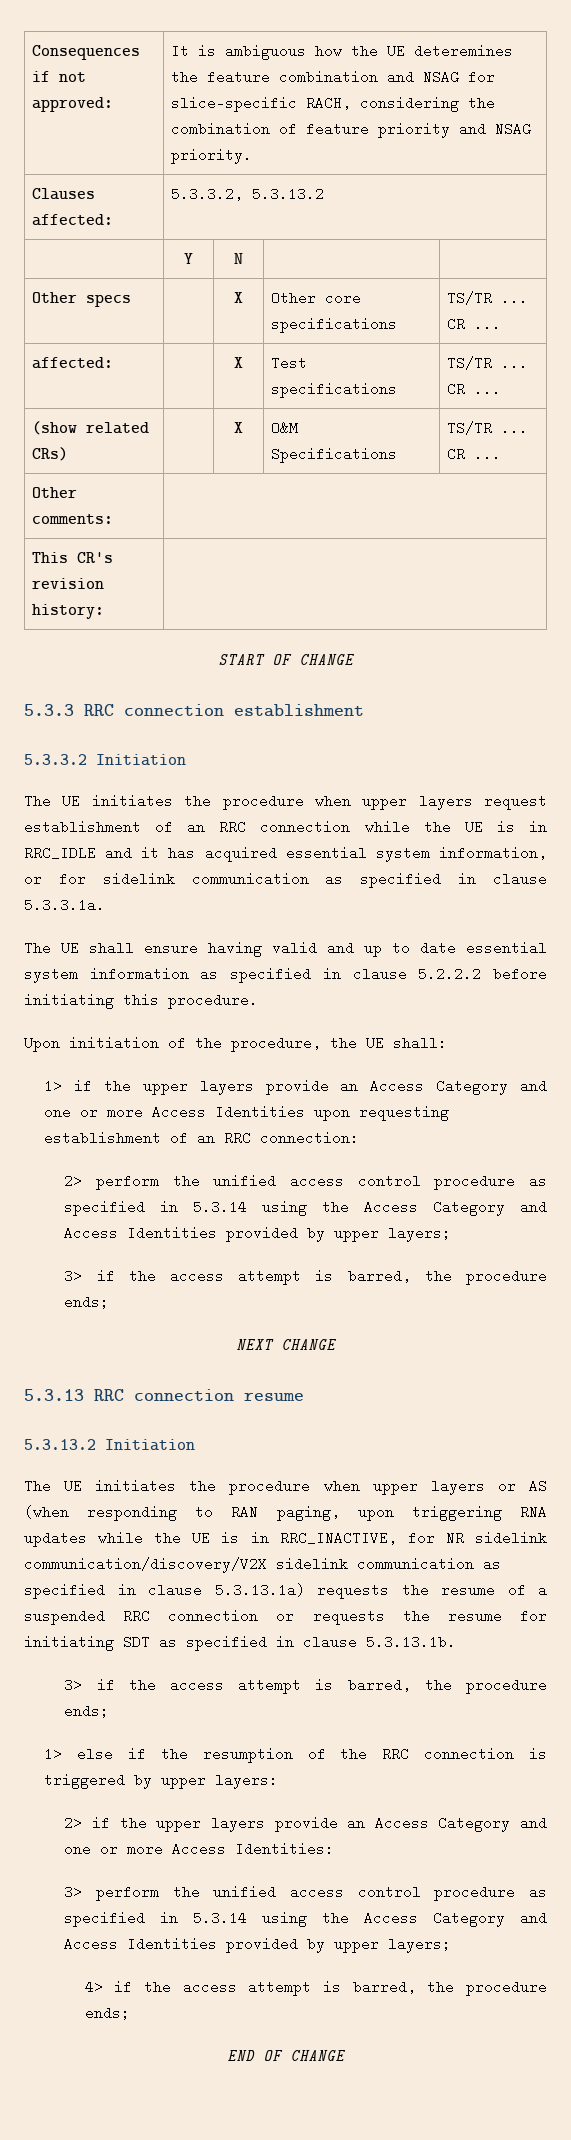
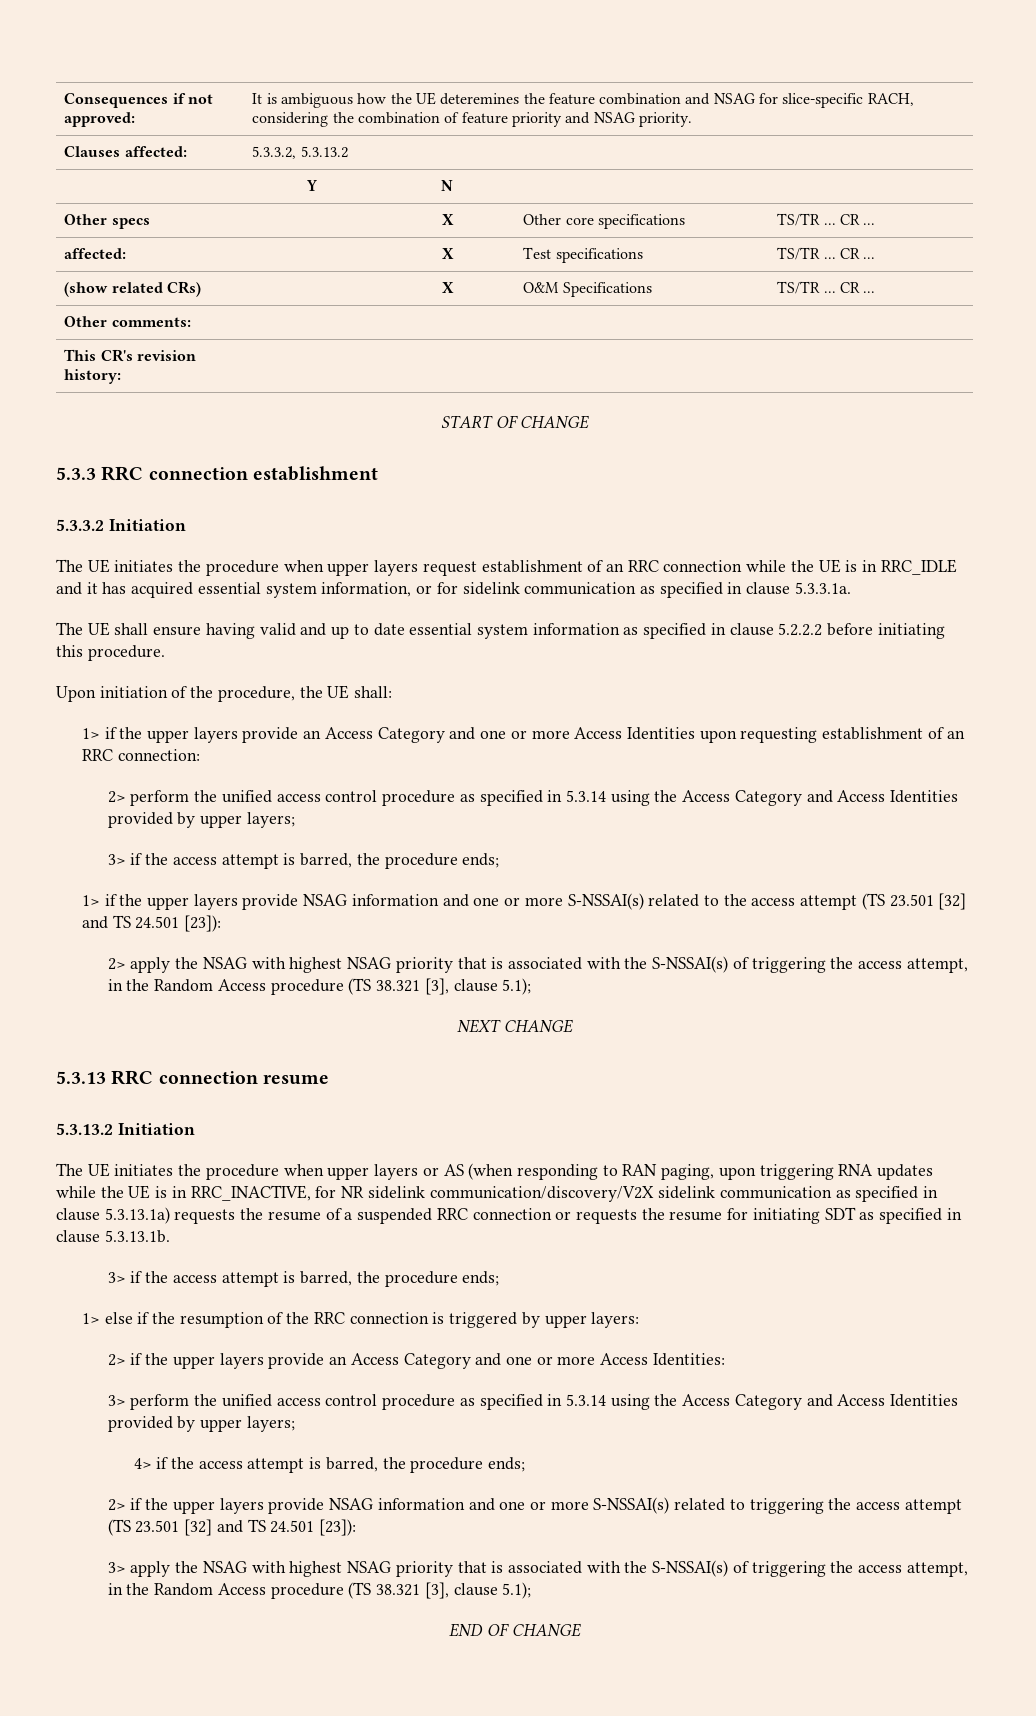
+ 1> if the upper layers provide NSAG information and one or more S-NSSAI(s) related to the access attempt (TS 23.501 [32] and TS 24.501 [23]):
+ 2> apply the NSAG with highest NSAG priority that is associated with the S-NSSAI(s) of triggering the access attempt, in the Random Access procedure (TS 38.321 [3], clause 5.1);
+ 2> if the upper layers provide NSAG information and one or more S-NSSAI(s) related to triggering the access attempt (TS 23.501 [32] and TS 24.501 [23]):
+ 3> apply the NSAG with highest NSAG priority that is associated with the S-NSSAI(s) of triggering the access attempt, in the Random Access procedure (TS 38.321 [3], clause 5.1);

